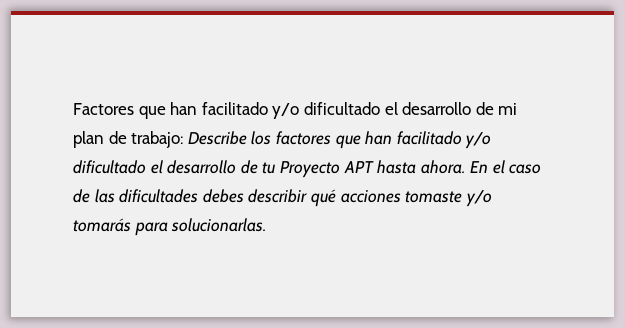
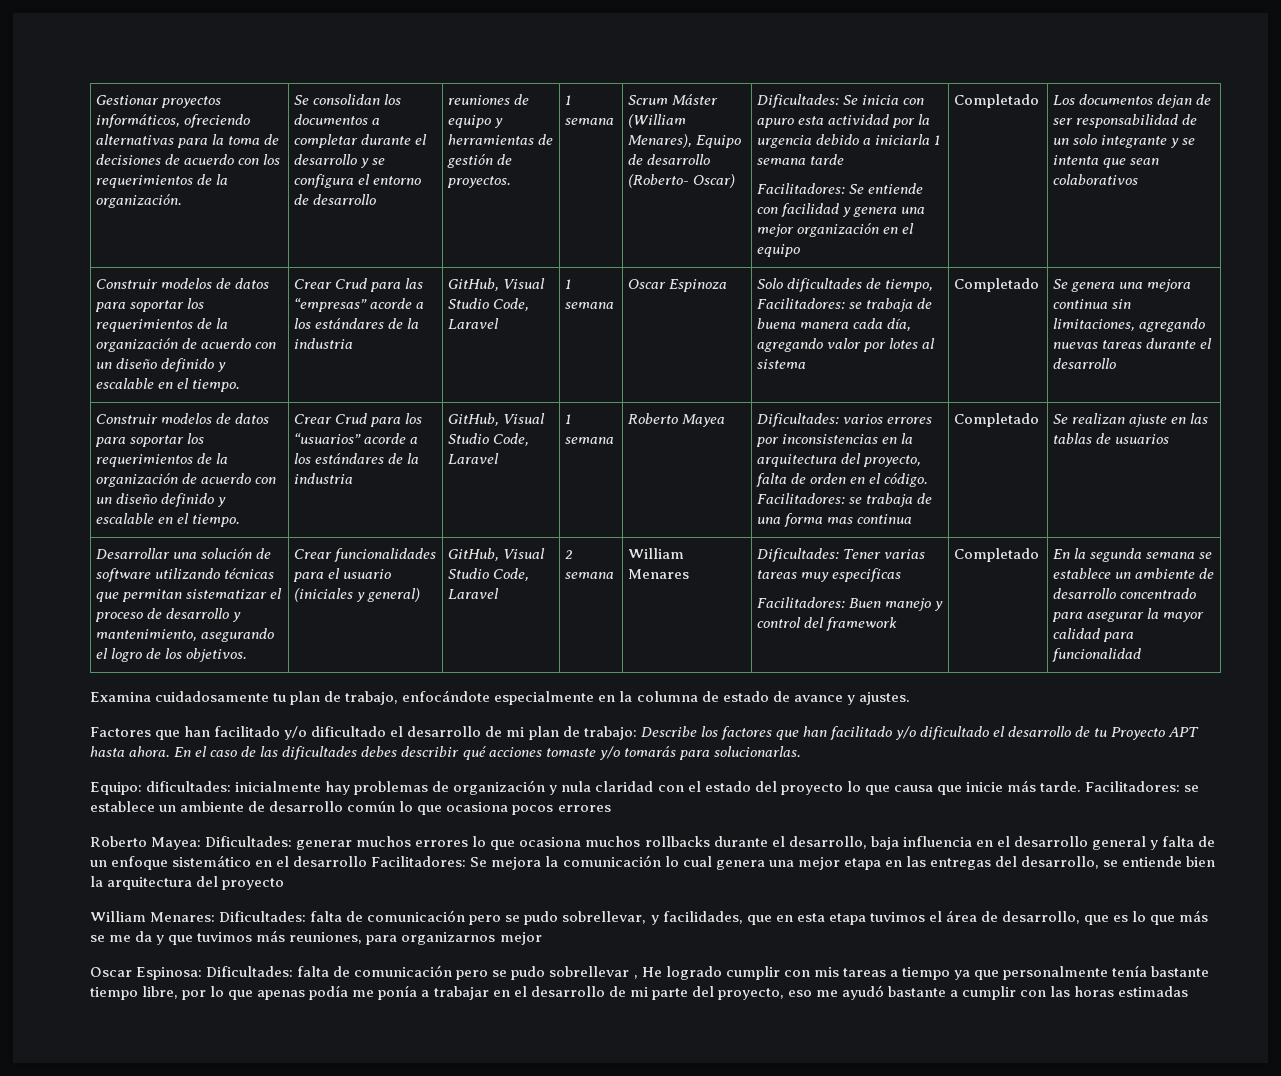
+ Gestionar proyectos informáticos, ofreciendo alternativas para la toma de decisiones de acuerdo con los requerimientos de la organización. | Se consolidan los documentos a completar durante el desarrollo y se configura el entorno de desarrollo | reuniones de equipo y herramientas de gestión de proyectos. | 1 semana | Scrum Máster (William Menares), Equipo de desarrollo (Roberto- Oscar) | Dificultades: Se inicia con apuro esta actividad por la urgencia debido a iniciarla 1 semana tarde
+ Facilitadores: Se entiende con facilidad y genera una mejor organización en el equipo | Completado | Los documentos dejan de ser responsabilidad de un solo integrante y se intenta que sean colaborativos
+ Construir modelos de datos para soportar los requerimientos de la organización de acuerdo con un diseño definido y escalable en el tiempo. | Crear Crud para las “empresas” acorde a los estándares de la industria | GitHub, Visual Studio Code, Laravel | 1 semana | Oscar Espinoza | Solo dificultades de tiempo, Facilitadores: se trabaja de buena manera cada día, agregando valor por lotes al sistema | Completado | Se genera una mejora continua sin limitaciones, agregando nuevas tareas durante el desarrollo
+ Construir modelos de datos para soportar los requerimientos de la organización de acuerdo con un diseño definido y escalable en el tiempo. | Crear Crud para los “usuarios” acorde a los estándares de la industria | GitHub, Visual Studio Code, Laravel | 1 semana | Roberto Mayea | Dificultades: varios errores por inconsistencias en la arquitectura del proyecto, falta de orden en el código. Facilitadores: se trabaja de una forma mas continua | Completado | Se realizan ajuste en las tablas de usuarios
+ Desarrollar una solución de software utilizando técnicas que permitan sistematizar el proceso de desarrollo y mantenimiento, asegurando el logro de los objetivos. | Crear funcionalidades para el usuario (iniciales y general) | GitHub, Visual Studio Code, Laravel | 2 semana | William Menares | Dificultades: Tener varias tareas muy especificas
+ Facilitadores: Buen manejo y control del framework | Completado | En la segunda semana se establece un ambiente de desarrollo concentrado para asegurar la mayor calidad para funcionalidad
+ Examina cuidadosamente tu plan de trabajo, enfocándote especialmente en la columna de estado de avance y ajustes.
+ Equipo: dificultades: inicialmente hay problemas de organización y nula claridad con el estado del proyecto lo que causa que inicie más tarde. Facilitadores: se establece un ambiente de desarrollo común lo que ocasiona pocos errores
+ Roberto Mayea: Dificultades: generar muchos errores lo que ocasiona muchos rollbacks durante el desarrollo, baja influencia en el desarrollo general y falta de un enfoque sistemático en el desarrollo Facilitadores: Se mejora la comunicación lo cual genera una mejor etapa en las entregas del desarrollo, se entiende bien la arquitectura del proyecto
+ William Menares: Dificultades: falta de comunicación pero se pudo sobrellevar, y facilidades, que en esta etapa tuvimos el área de desarrollo, que es lo que más se me da y que tuvimos más reuniones, para organizarnos mejor
+ Oscar Espinosa: Dificultades: falta de comunicación pero se pudo sobrellevar , He logrado cumplir con mis tareas a tiempo ya que personalmente tenía bastante tiempo libre, por lo que apenas podía me ponía a trabajar en el desarrollo de mi parte del proyecto, eso me ayudó bastante a cumplir con las horas estimadas

